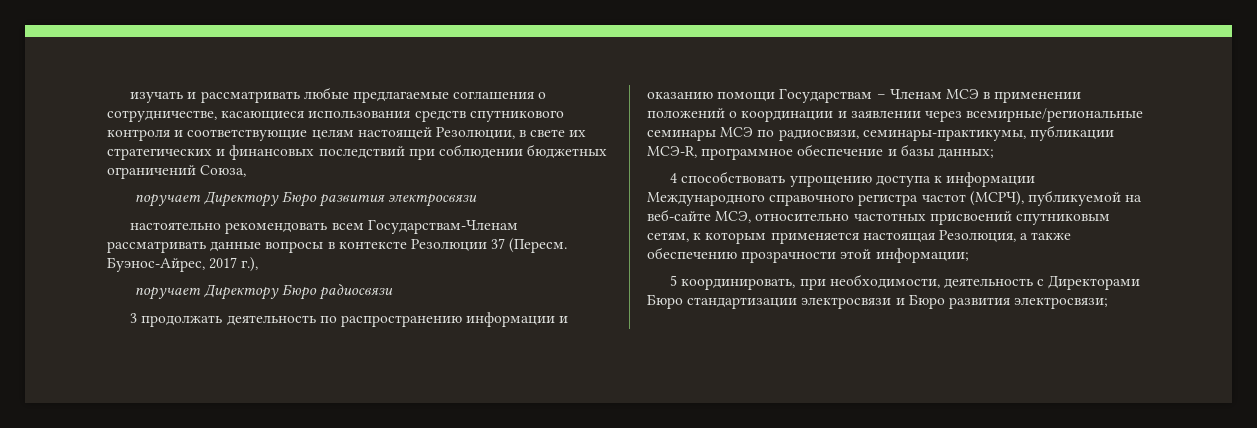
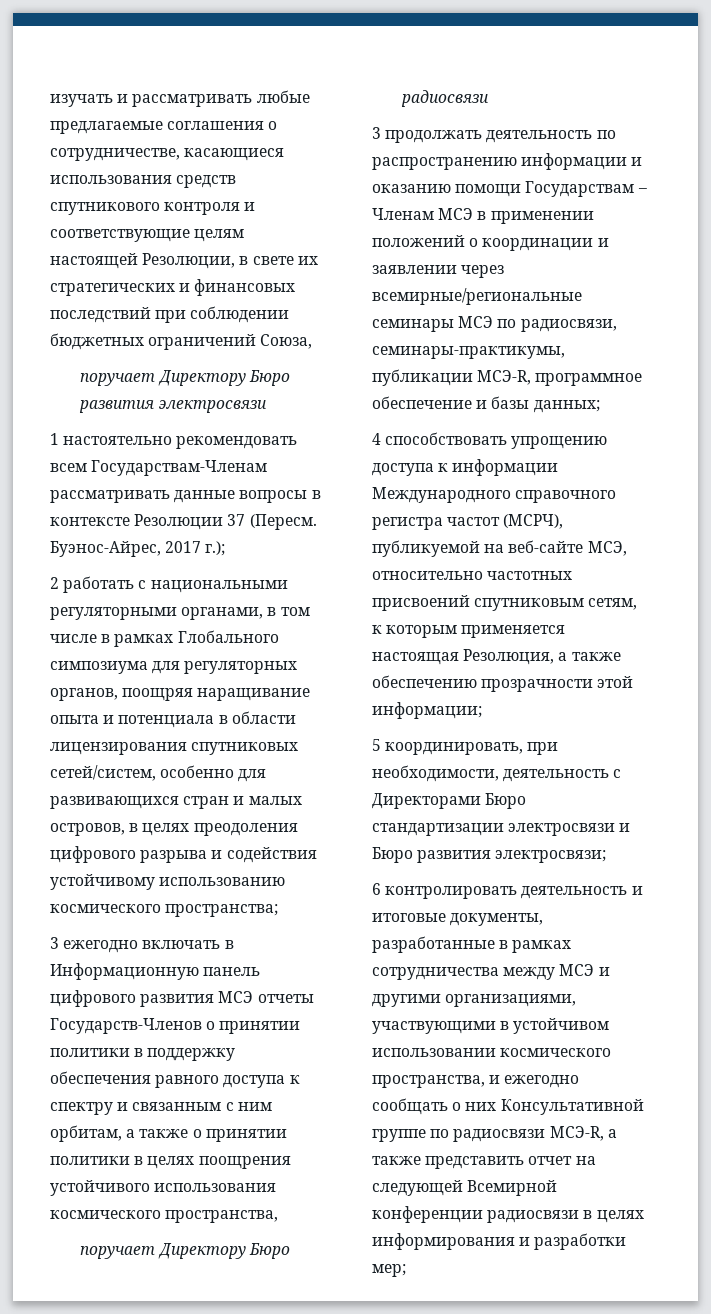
- настоятельно рекомендовать всем Государствам-Членам рассматривать данные вопросы в контексте Резолюции 37 (Пересм.
+ 1 настоятельно рекомендовать всем Государствам-Членам рассматривать данные вопросы в контексте Резолюции 37 (Пересм.
- Буэнос-Айрес, 2017 г.),
+ Буэнос-Айрес, 2017 г.);
+ 2 работать с национальными регуляторными органами, в том числе в рамках Глобального симпозиума для регуляторных органов, поощряя наращивание опыта и потенциала в области лицензирования спутниковых сетей/систем, особенно для развивающихся стран и малых островов, в целях преодоления цифрового разрыва и содействия устойчивому использованию космического пространства;
+ 3 ежегодно включать в Информационную панель цифрового развития МСЭ отчеты Государств-Членов о принятии политики в поддержку обеспечения равного доступа к спектру и связанным с ним орбитам, а также о принятии политики в целях поощрения устойчивого использования космического пространства,
+ 6 контролировать деятельность и итоговые документы, разработанные в рамках сотрудничества между МСЭ и другими организациями, участвующими в устойчивом использовании космического пространства, и ежегодно сообщать о них Консультативной группе по радиосвязи МСЭ-R, а также представить отчет на следующей Всемирной конференции радиосвязи в целях информирования и разработки мер;

